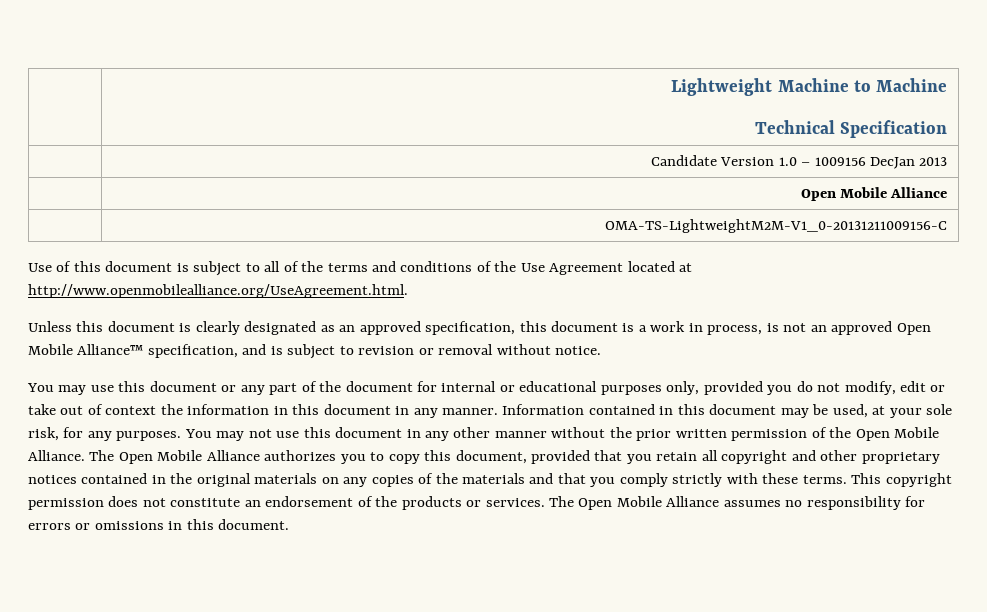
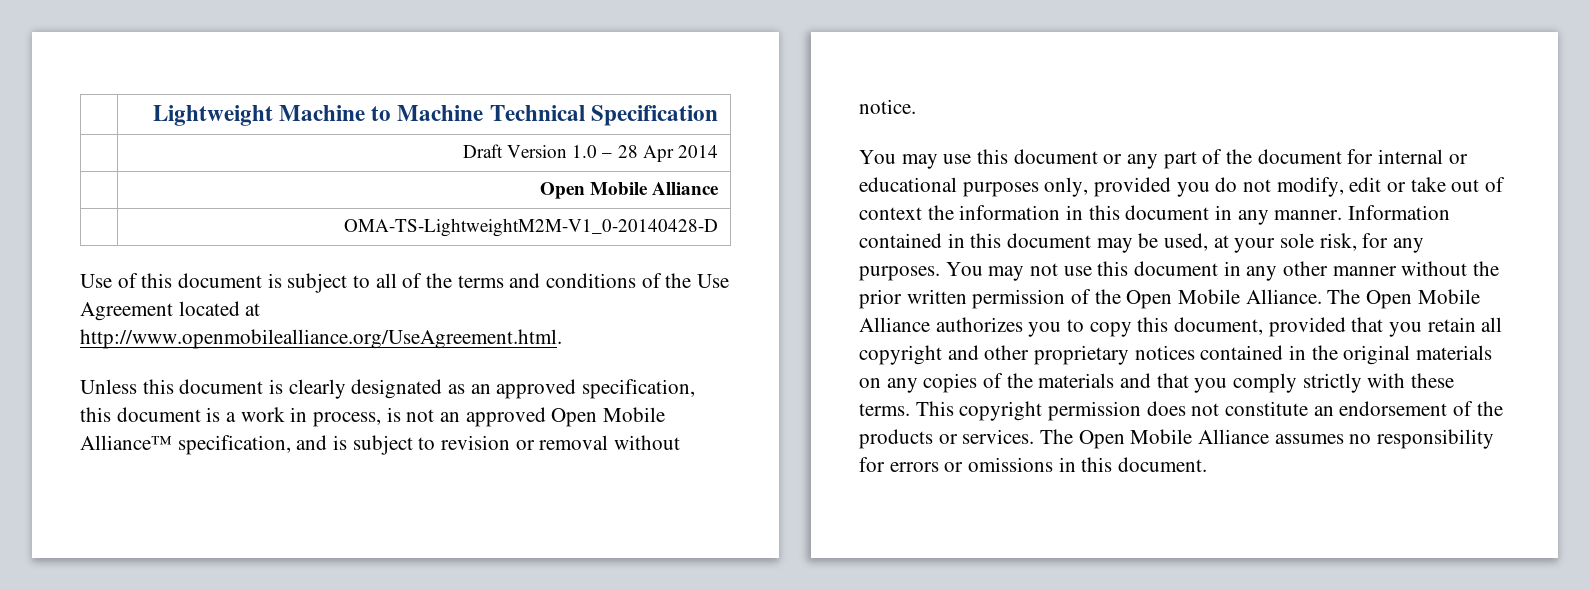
- | Lightweight Machine to Machine
- Technical Specification
+ | Lightweight Machine to Machine Technical Specification
- | Candidate Version 1.0 – 1009156 DecJan 2013
+ | Draft Version 1.0 – 28 Apr 2014
- | OMA-TS-LightweightM2M-V1_0-20131211009156-C
+ | OMA-TS-LightweightM2M-V1_0-20140428-D

